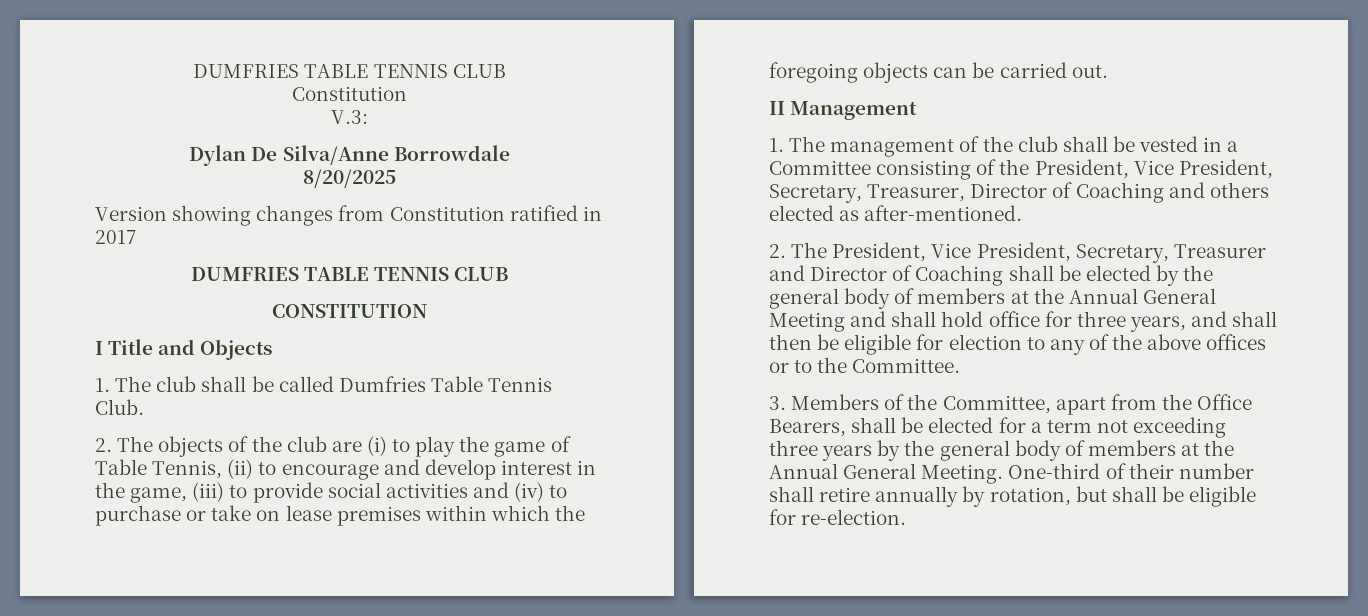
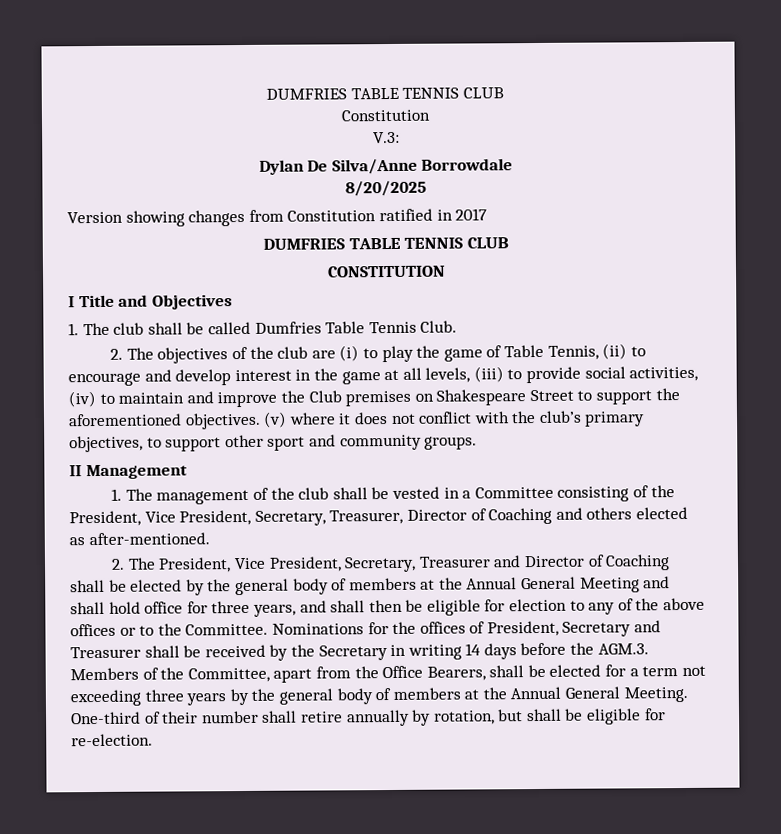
- I Title and Objects
+ I Title and Objectives
- 2. The objects of the club are (i) to play the game of Table Tennis, (ii) to encourage and develop interest in the game, (iii) to provide social activities and (iv) to purchase or take on lease premises within which the foregoing objects can be carried out.
+ 2. The objectives of the club are (i) to play the game of Table Tennis, (ii) to encourage and develop interest in the game at all levels, (iii) to provide social activities, (iv) to maintain and improve the Club premises on Shakespeare Street to support the aforementioned objectives. (v) where it does not conflict with the club’s primary objectives, to support other sport and community groups.
- 2. The President, Vice President, Secretary, Treasurer and Director of Coaching shall be elected by the general body of members at the Annual General Meeting and shall hold office for three years, and shall then be eligible for election to any of the above offices or to the Committee.
- 3. Members of the Committee, apart from the Office Bearers, shall be elected for a term not exceeding three years by the general body of members at the Annual General Meeting.
+ 2. The President, Vice President, Secretary, Treasurer and Director of Coaching shall be elected by the general body of members at the Annual General Meeting and shall hold office for three years, and shall then be eligible for election to any of the above offices or to the Committee. Nominations for the offices of President, Secretary and Treasurer shall be received by the Secretary in writing 14 days before the AGM.3. Members of the Committee, apart from the Office Bearers, shall be elected for a term not exceeding three years by the general body of members at the Annual General Meeting.

